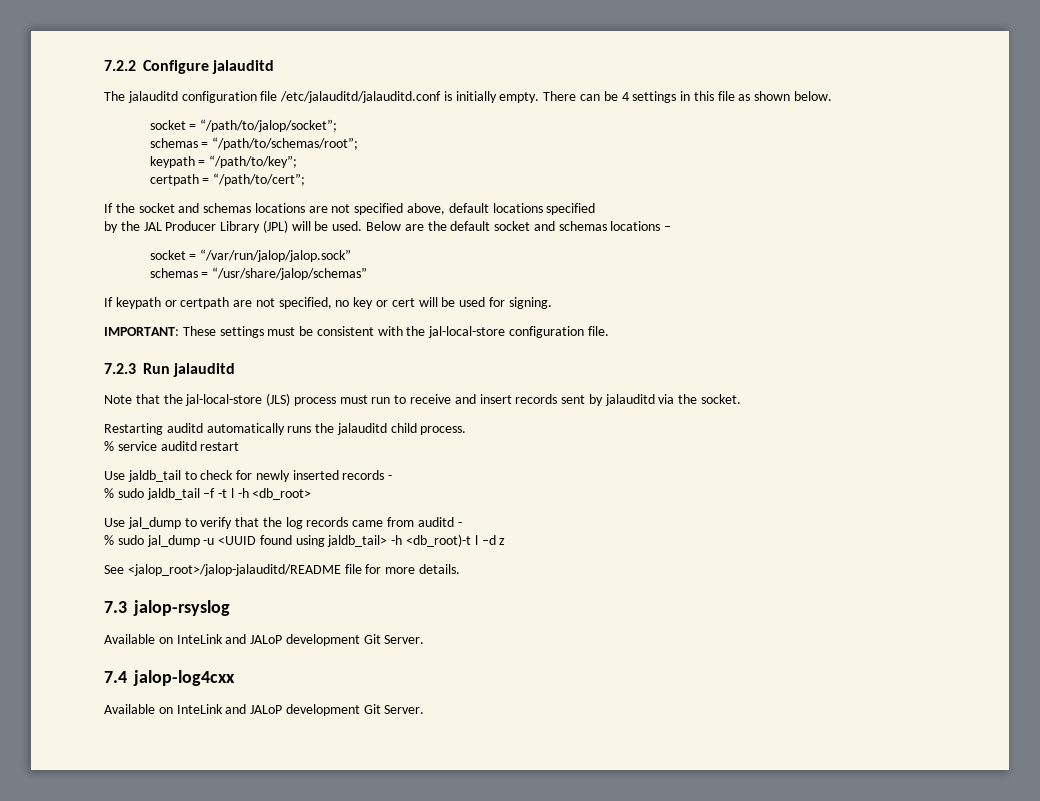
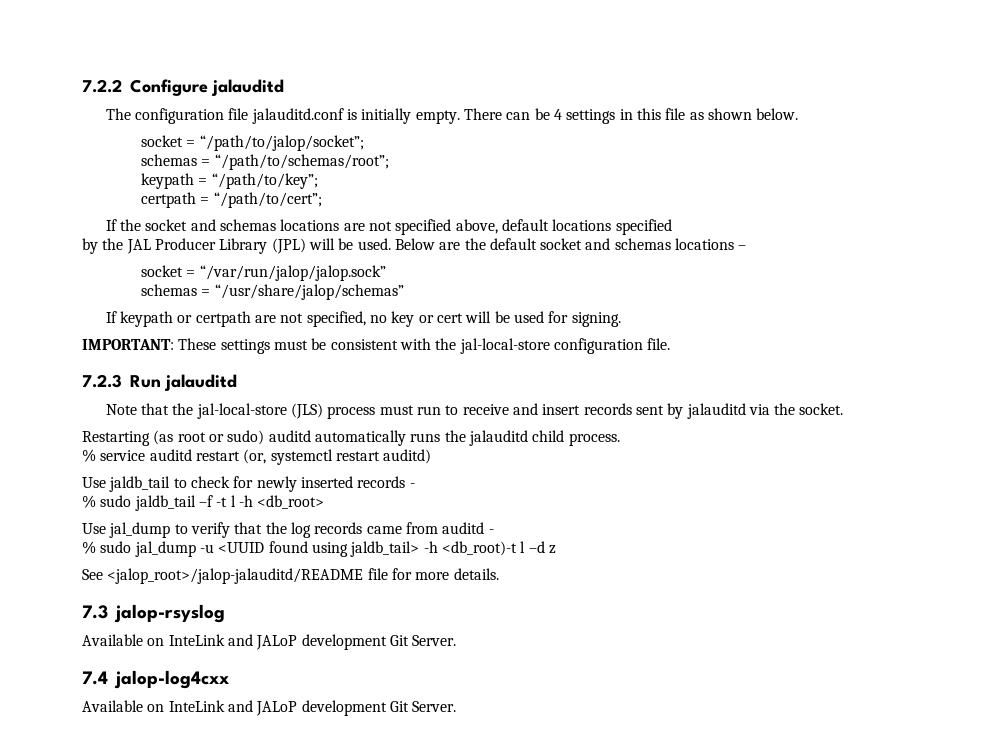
- The jalauditd configuration file /etc/jalauditd/jalauditd.conf is initially empty.
+ The configuration file jalauditd.conf is initially empty.
- Restarting auditd automatically runs the jalauditd child process.
+ Restarting (as root or sudo) auditd automatically runs the jalauditd child process.
- % service auditd restart
+ % service auditd restart (or, systemctl restart auditd)

